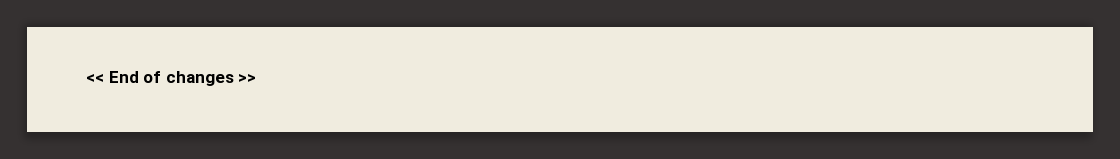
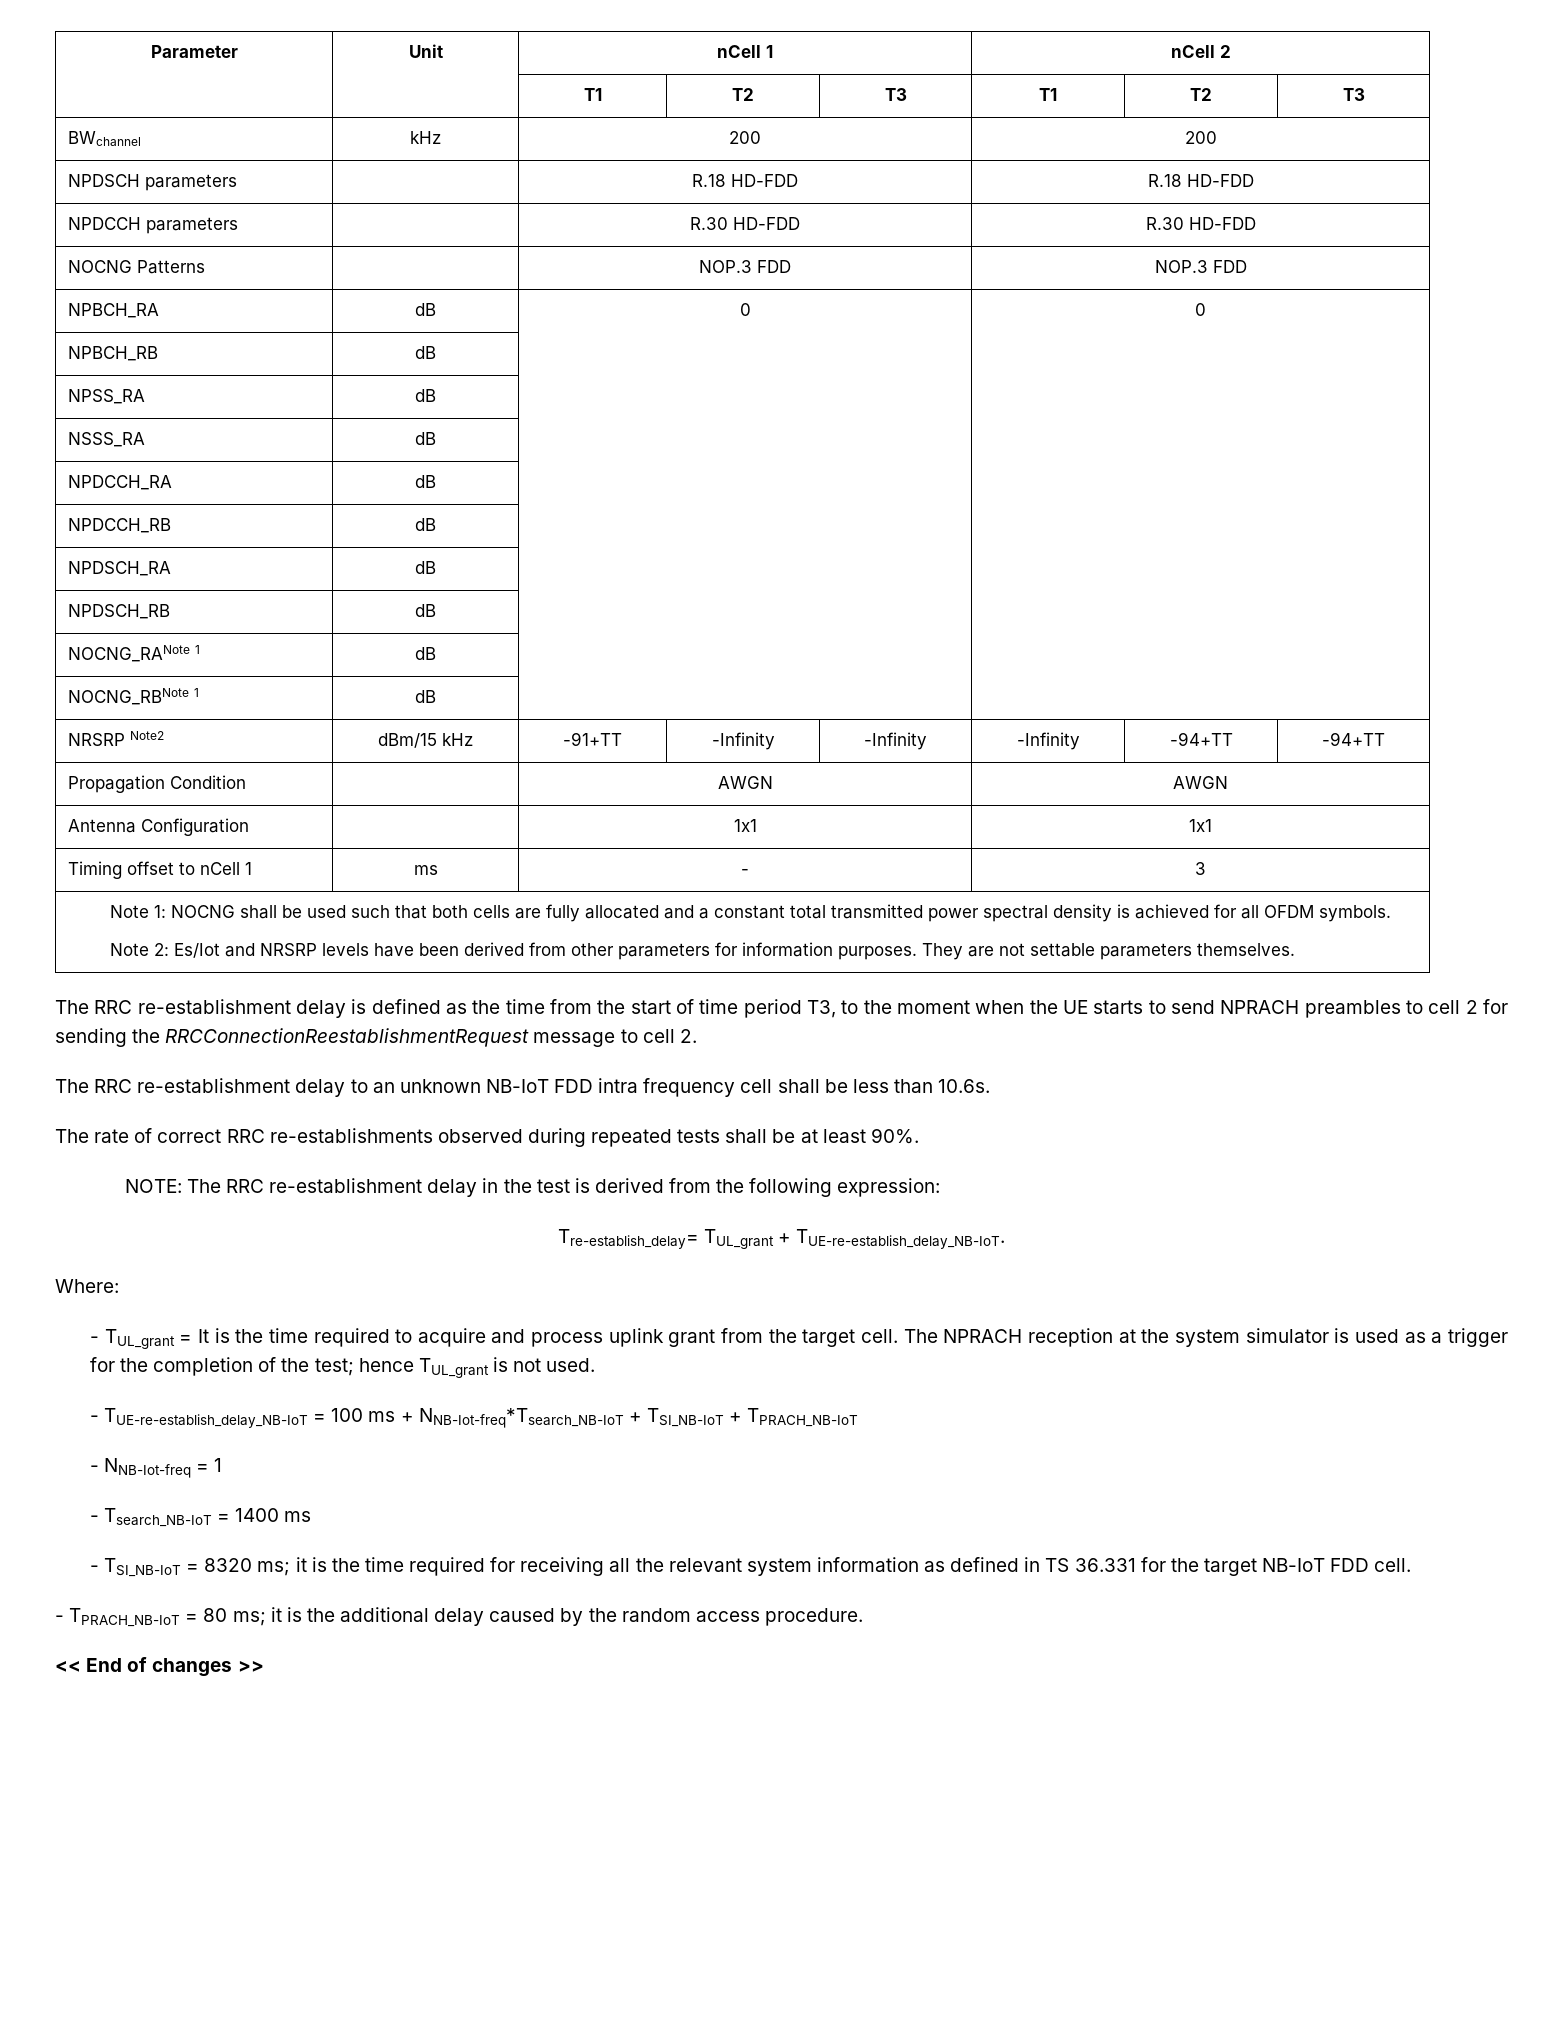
+ Parameter | Unit | nCell 1 | nCell 2
+ | | T1 | T2 | T3 | T1 | T2 | T3
+ BWchannel | kHz | 200 | 200
+ NPDSCH parameters | | R.18 HD-FDD | R.18 HD-FDD
+ NPDCCH parameters | | R.30 HD-FDD | R.30 HD-FDD
+ NOCNG Patterns | | NOP.3 FDD | NOP.3 FDD
+ NPBCH_RA | dB | 0 | 0
+ NPBCH_RB | dB | |
+ NPSS_RA | dB | |
+ NSSS_RA | dB | |
+ NPDCCH_RA | dB | |
+ NPDCCH_RB | dB | |
+ NPDSCH_RA | dB | |
+ NPDSCH_RB | dB | |
+ NOCNG_RANote 1 | dB | |
+ NOCNG_RBNote 1 | dB | |
+ NRSRP Note2 | dBm/15 kHz | -91+TT | -Infinity | -Infinity | -Infinity | -94+TT | -94+TT
+ Propagation Condition | | AWGN | AWGN
+ Antenna Configuration | | 1x1 | 1x1
+ Timing offset to nCell 1 | ms | - | 3
+ Note 1: NOCNG shall be used such that both cells are fully allocated and a constant total transmitted power spectral density is achieved for all OFDM symbols.
+ Note 2: Es/Iot and NRSRP levels have been derived from other parameters for information purposes. They are not settable parameters themselves.
+ The RRC re-establishment delay is defined as the time from the start of time period T3, to the moment when the UE starts to send NPRACH preambles to cell 2 for sending the RRCConnectionReestablishmentRequest message to cell 2.
+ The RRC re-establishment delay to an unknown NB-IoT FDD intra frequency cell shall be less than 10.6s.
+ The rate of correct RRC re-establishments observed during repeated tests shall be at least 90%.
+ NOTE: The RRC re-establishment delay in the test is derived from the following expression:
+ Tre-establish_delay= TUL_grant + TUE-re-establish_delay_NB-IoT.
+ Where:
+ - TUL_grant = It is the time required to acquire and process uplink grant from the target cell. The NPRACH reception at the system simulator is used as a trigger for the completion of the test; hence TUL_grant is not used.
+ - TUE-re-establish_delay_NB-IoT = 100 ms + NNB-Iot-freq*Tsearch_NB-IoT + TSI_NB-IoT + TPRACH_NB-IoT
+ - NNB-Iot-freq = 1
+ - Tsearch_NB-IoT = 1400 ms
+ - TSI_NB-IoT = 8320 ms; it is the time required for receiving all the relevant system information as defined in TS 36.331 for the target NB-IoT FDD cell.
+ - TPRACH_NB-IoT = 80 ms; it is the additional delay caused by the random access procedure.

